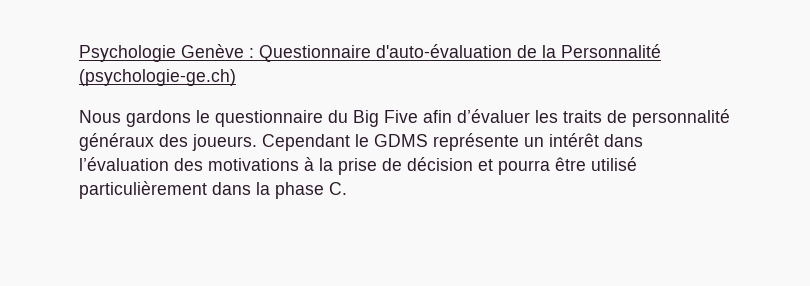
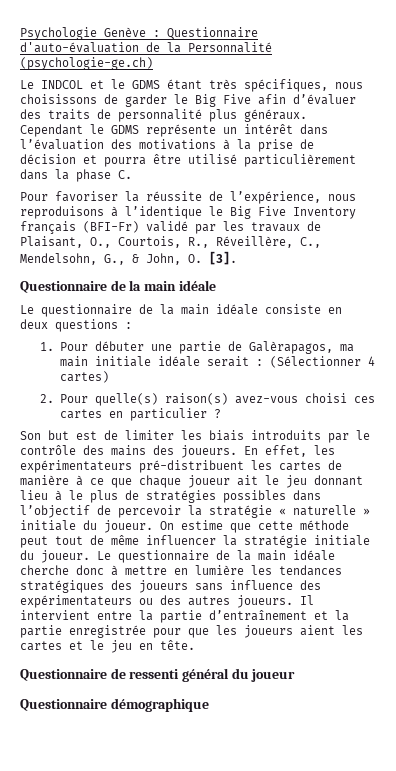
- Nous gardons le questionnaire du Big Five afin d’évaluer les traits de personnalité généraux des joueurs.
+ Le INDCOL et le GDMS étant très spécifiques, nous choisissons de garder le Big Five afin d’évaluer des traits de personnalité plus généraux.
+ Pour favoriser la réussite de l’expérience, nous reproduisons à l’identique le Big Five Inventory français (BFI-Fr) validé par les travaux de Plaisant, O., Courtois, R., Réveillère, C., Mendelsohn, G., & John, O. [3].
+ Questionnaire de la main idéale
+ Le questionnaire de la main idéale consiste en deux questions :
+ 1. Pour débuter une partie de Galèrapagos, ma main initiale idéale serait : (Sélectionner 4 cartes)
+ 2. Pour quelle(s) raison(s) avez-vous choisi ces cartes en particulier ?
+ Son but est de limiter les biais introduits par le contrôle des mains des joueurs. En effet, les expérimentateurs pré-distribuent les cartes de manière à ce que chaque joueur ait le jeu donnant lieu à le plus de stratégies possibles dans l’objectif de percevoir la stratégie « naturelle » initiale du joueur. On estime que cette méthode peut tout de même influencer la stratégie initiale du joueur. Le questionnaire de la main idéale cherche donc à mettre en lumière les tendances stratégiques des joueurs sans influence des expérimentateurs ou des autres joueurs. Il intervient entre la partie d’entraînement et la partie enregistrée pour que les joueurs aient les cartes et le jeu en tête.
+ Questionnaire de ressenti général du joueur
+ Questionnaire démographique

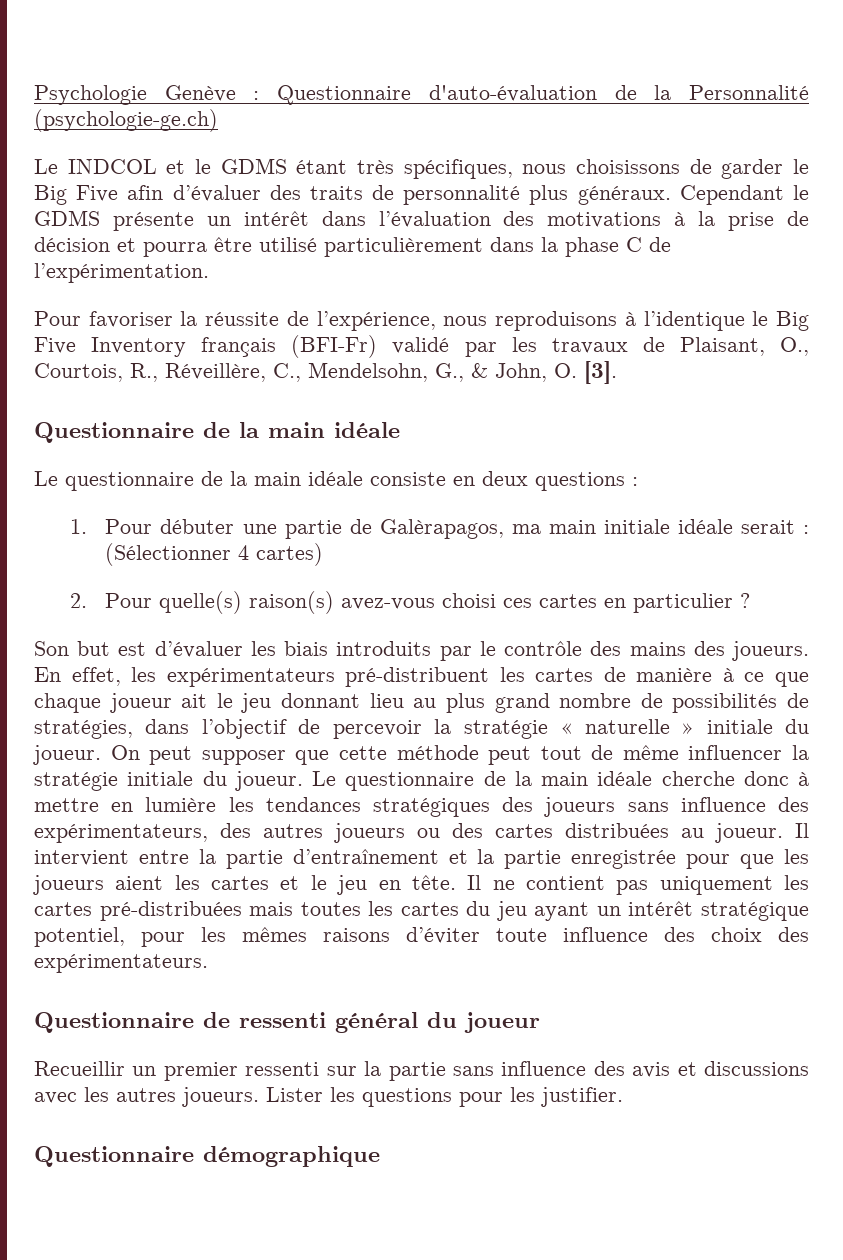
- Cependant le GDMS représente un intérêt dans l’évaluation des motivations à la prise de décision et pourra être utilisé particulièrement dans la phase C.
+ Cependant le GDMS présente un intérêt dans l’évaluation des motivations à la prise de décision et pourra être utilisé particulièrement dans la phase C de l’expérimentation.
- Son but est de limiter les biais introduits par le contrôle des mains des joueurs.
+ Son but est d’évaluer les biais introduits par le contrôle des mains des joueurs.
- En effet, les expérimentateurs pré-distribuent les cartes de manière à ce que chaque joueur ait le jeu donnant lieu à le plus de stratégies possibles dans l’objectif de percevoir la stratégie « naturelle » initiale du joueur.
+ En effet, les expérimentateurs pré-distribuent les cartes de manière à ce que chaque joueur ait le jeu donnant lieu au plus grand nombre de possibilités de stratégies, dans l’objectif de percevoir la stratégie « naturelle » initiale du joueur.
- On estime que cette méthode peut tout de même influencer la stratégie initiale du joueur.
+ On peut supposer que cette méthode peut tout de même influencer la stratégie initiale du joueur.
- Le questionnaire de la main idéale cherche donc à mettre en lumière les tendances stratégiques des joueurs sans influence des expérimentateurs ou des autres joueurs.
+ Le questionnaire de la main idéale cherche donc à mettre en lumière les tendances stratégiques des joueurs sans influence des expérimentateurs, des autres joueurs ou des cartes distribuées au joueur.
+ Il ne contient pas uniquement les cartes pré-distribuées mais toutes les cartes du jeu ayant un intérêt stratégique potentiel, pour les mêmes raisons d’éviter toute influence des choix des expérimentateurs.
+ Recueillir un premier ressenti sur la partie sans influence des avis et discussions avec les autres joueurs. Lister les questions pour les justifier.

